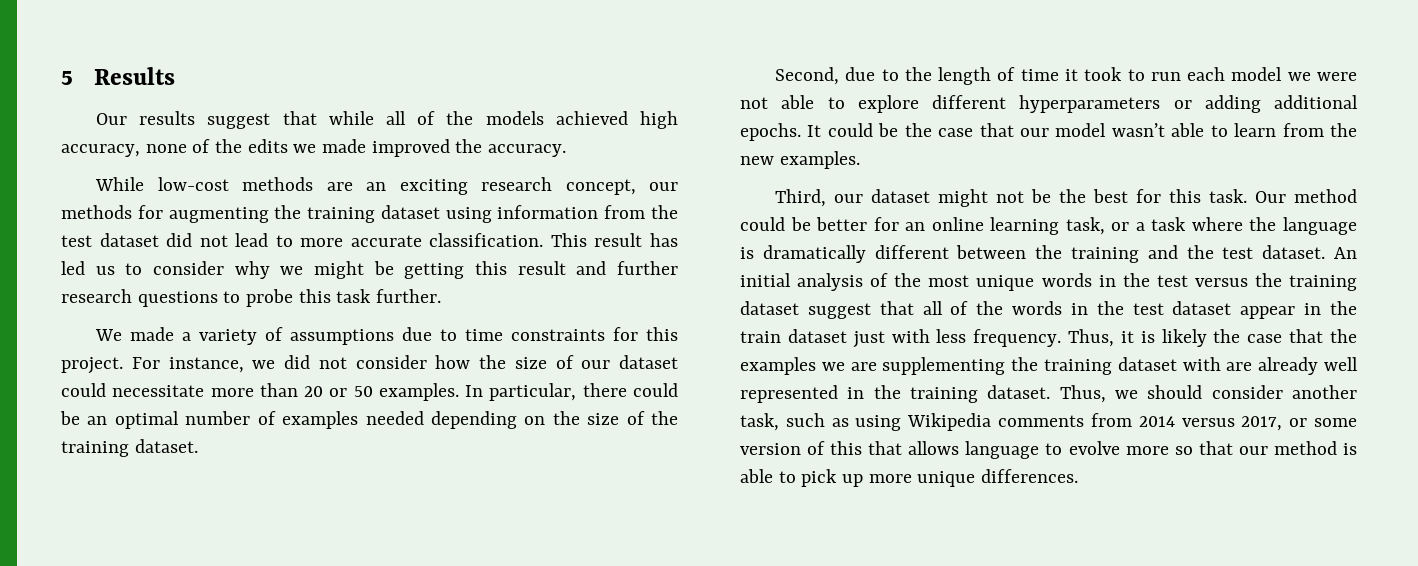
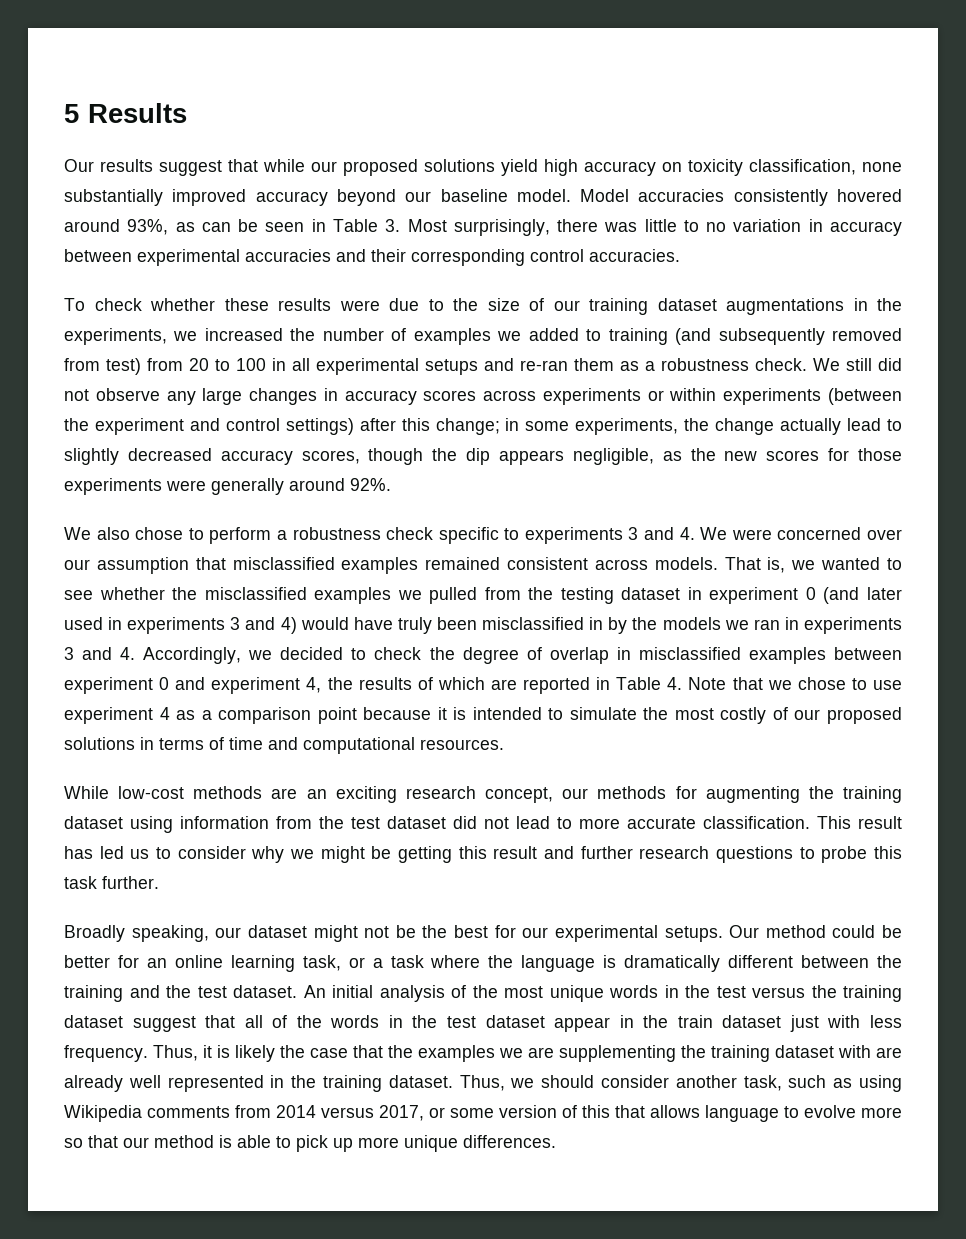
- Our results suggest that while all of the models achieved high accuracy, none of the edits we made improved the accuracy.
+ Our results suggest that while our proposed solutions yield high accuracy on toxicity classification, none substantially improved accuracy beyond our baseline model. Model accuracies consistently hovered around 93%, as can be seen in Table 3. Most surprisingly, there was little to no variation in accuracy between experimental accuracies and their corresponding control accuracies.
+ To check whether these results were due to the size of our training dataset augmentations in the experiments, we increased the number of examples we added to training (and subsequently removed from test) from 20 to 100 in all experimental setups and re-ran them as a robustness check. We still did not observe any large changes in accuracy scores across experiments or within experiments (between the experiment and control settings) after this change; in some experiments, the change actually lead to slightly decreased accuracy scores, though the dip appears negligible, as the new scores for those experiments were generally around 92%.
+ We also chose to perform a robustness check specific to experiments 3 and 4. We were concerned over our assumption that misclassified examples remained consistent across models. That is, we wanted to see whether the misclassified examples we pulled from the testing dataset in experiment 0 (and later used in experiments 3 and 4) would have truly been misclassified in by the models we ran in experiments 3 and 4. Accordingly, we decided to check the degree of overlap in misclassified examples between experiment 0 and experiment 4, the results of which are reported in Table 4. Note that we chose to use experiment 4 as a comparison point because it is intended to simulate the most costly of our proposed solutions in terms of time and computational resources.
- We made a variety of assumptions due to time constraints for this project. For instance, we did not consider how the size of our dataset could necessitate more than 20 or 50 examples. In particular, there could be an optimal number of examples needed depending on the size of the training dataset.
- Second, due to the length of time it took to run each model we were not able to explore different hyperparameters or adding additional epochs. It could be the case that our model wasn’t able to learn from the new examples.
- Third, our dataset might not be the best for this task.
+ Broadly speaking, our dataset might not be the best for our experimental setups.

